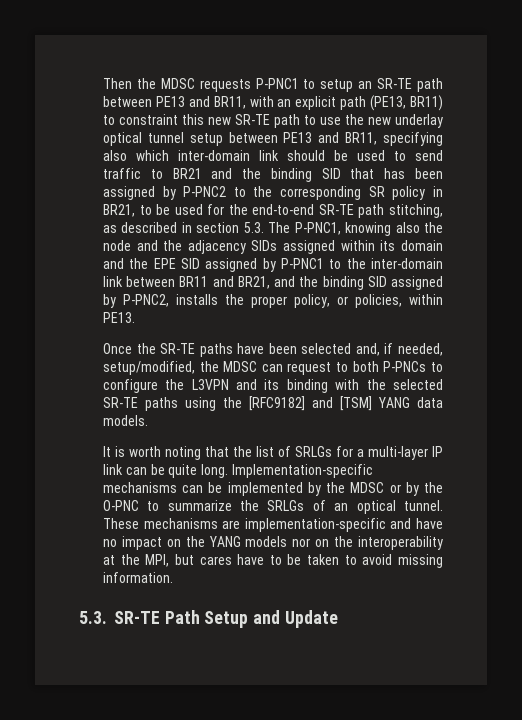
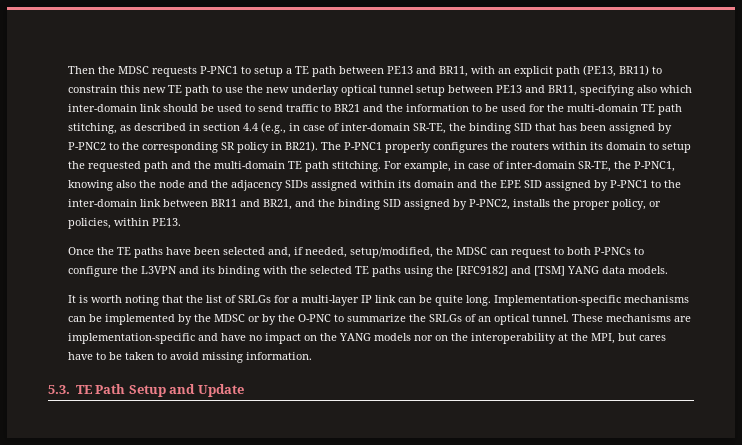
- Then the MDSC requests P-PNC1 to setup an SR-TE path between PE13 and BR11, with an explicit path (PE13, BR11) to constraint this new SR-TE path to use the new underlay optical tunnel setup between PE13 and BR11, specifying also which inter-domain link should be used to send traffic to BR21 and the binding SID that has been assigned by P-PNC2 to the corresponding SR policy in BR21, to be used for the end-to-end SR-TE path stitching, as described in section 5.3. The P-PNC1, knowing also the node and the adjacency SIDs assigned within its domain and the EPE SID assigned by P-PNC1 to the inter-domain link between BR11 and BR21, and the binding SID assigned by P-PNC2, installs the proper policy, or policies, within PE13.
+ Then the MDSC requests P-PNC1 to setup a TE path between PE13 and BR11, with an explicit path (PE13, BR11) to constrain this new TE path to use the new underlay optical tunnel setup between PE13 and BR11, specifying also which inter-domain link should be used to send traffic to BR21 and the information to be used for the multi-domain TE path stitching, as described in section 4.4 (e.g., in case of inter-domain SR-TE, the binding SID that has been assigned by P-PNC2 to the corresponding SR policy in BR21). The P-PNC1 properly configures the routers within its domain to setup the requested path and the multi-domain TE path stitching. For example, in case of inter-domain SR-TE, the P-PNC1, knowing also the node and the adjacency SIDs assigned within its domain and the EPE SID assigned by P-PNC1 to the inter-domain link between BR11 and BR21, and the binding SID assigned by P-PNC2, installs the proper policy, or policies, within PE13.
- Once the SR-TE paths have been selected and, if needed, setup/modified, the MDSC can request to both P-PNCs to configure the L3VPN and its binding with the selected SR-TE paths using the [RFC9182] and [TSM] YANG data models.
+ Once the TE paths have been selected and, if needed, setup/modified, the MDSC can request to both P-PNCs to configure the L3VPN and its binding with the selected TE paths using the [RFC9182] and [TSM] YANG data models.
- 5.3. SR-TE Path Setup and Update
+ 5.3. TE Path Setup and Update

